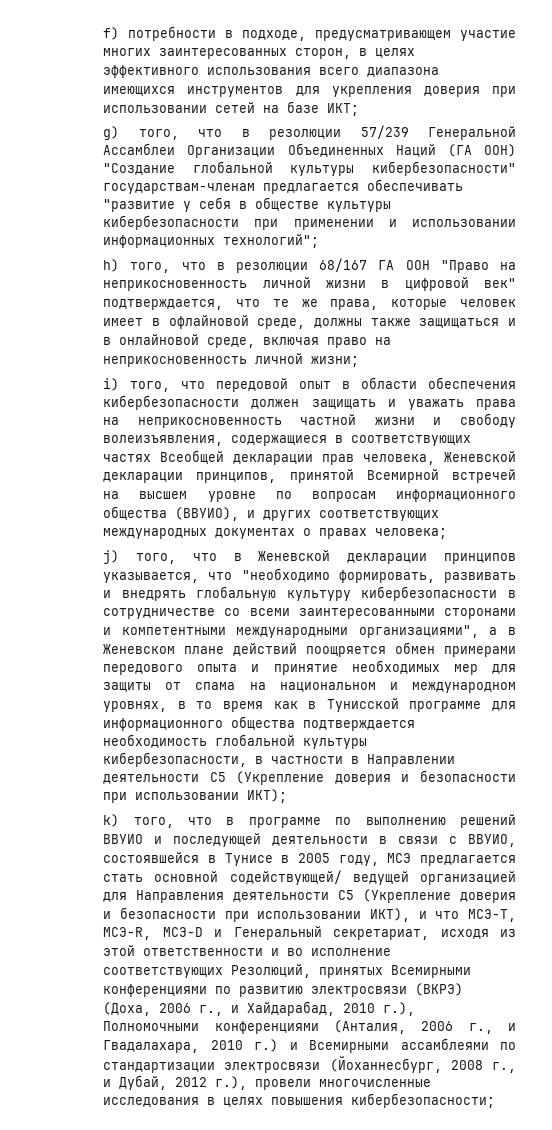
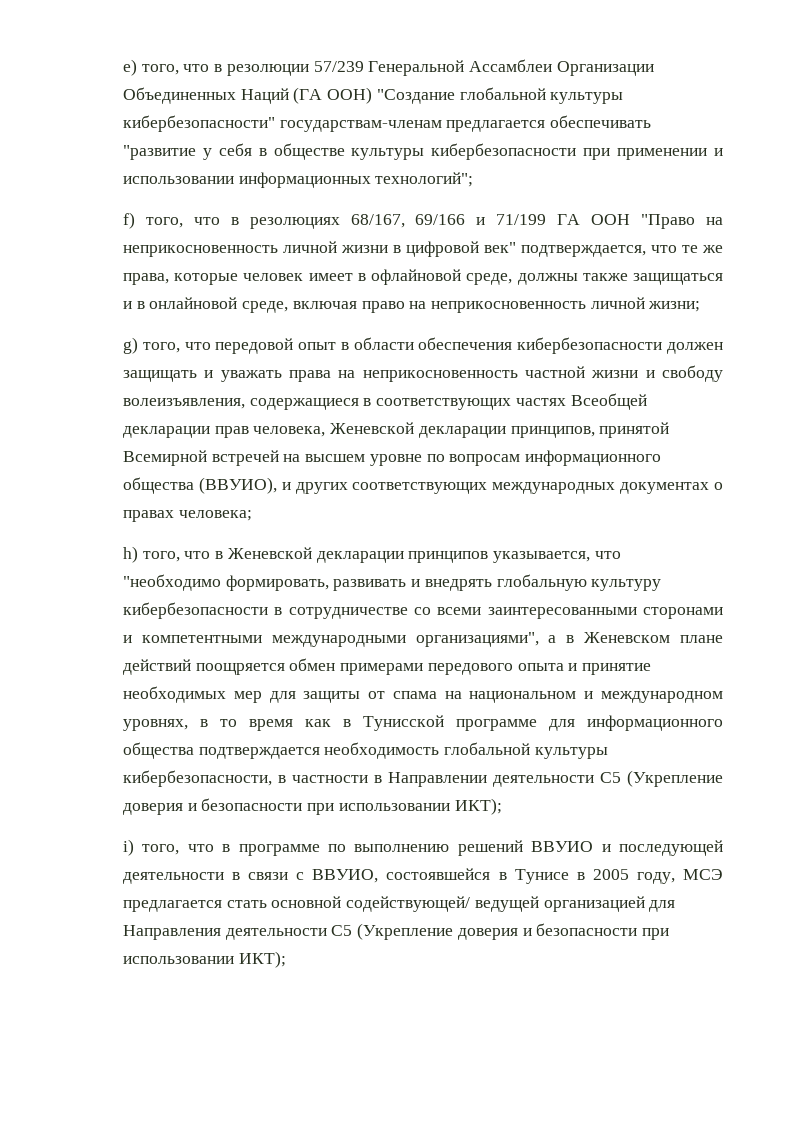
- f) потребности в подходе, предусматривающем участие многих заинтересованных сторон, в целях эффективного использования всего диапазона имеющихся инструментов для укрепления доверия при использовании сетей на базе ИКТ;
- g) того, что в резолюции 57/239 Генеральной Ассамблеи Организации Объединенных Наций (ГА ООН) "Создание глобальной культуры кибербезопасности" государствам-членам предлагается обеспечивать "развитие у себя в обществе культуры кибербезопасности при применении и использовании информационных технологий";
+ e) того, что в резолюции 57/239 Генеральной Ассамблеи Организации Объединенных Наций (ГА ООН) "Создание глобальной культуры кибербезопасности" государствам-членам предлагается обеспечивать "развитие у себя в обществе культуры кибербезопасности при применении и использовании информационных технологий";
- h) того, что в резолюции 68/167 ГА ООН "Право на неприкосновенность личной жизни в цифровой век" подтверждается, что те же права, которые человек имеет в офлайновой среде, должны также защищаться и в онлайновой среде, включая право на неприкосновенность личной жизни;
+ f) того, что в резолюциях 68/167, 69/166 и 71/199 ГА ООН "Право на неприкосновенность личной жизни в цифровой век" подтверждается, что те же права, которые человек имеет в офлайновой среде, должны также защищаться и в онлайновой среде, включая право на неприкосновенность личной жизни;
- i) того, что передовой опыт в области обеспечения кибербезопасности должен защищать и уважать права на неприкосновенность частной жизни и свободу волеизъявления, содержащиеся в соответствующих частях Всеобщей декларации прав человека, Женевской декларации принципов, принятой Всемирной встречей на высшем уровне по вопросам информационного общества (ВВУИО), и других соответствующих международных документах о правах человека;
+ g) того, что передовой опыт в области обеспечения кибербезопасности должен защищать и уважать права на неприкосновенность частной жизни и свободу волеизъявления, содержащиеся в соответствующих частях Всеобщей декларации прав человека, Женевской декларации принципов, принятой Всемирной встречей на высшем уровне по вопросам информационного общества (ВВУИО), и других соответствующих международных документах о правах человека;
- j) того, что в Женевской декларации принципов указывается, что "необходимо формировать, развивать и внедрять глобальную культуру кибербезопасности в сотрудничестве со всеми заинтересованными сторонами и компетентными международными организациями", а в Женевском плане действий поощряется обмен примерами передового опыта и принятие необходимых мер для защиты от спама на национальном и международном уровнях, в то время как в Тунисской программе для информационного общества подтверждается необходимость глобальной культуры кибербезопасности, в частности в Направлении деятельности С5 (Укрепление доверия и безопасности при использовании ИКТ);
+ h) того, что в Женевской декларации принципов указывается, что "необходимо формировать, развивать и внедрять глобальную культуру кибербезопасности в сотрудничестве со всеми заинтересованными сторонами и компетентными международными организациями", а в Женевском плане действий поощряется обмен примерами передового опыта и принятие необходимых мер для защиты от спама на национальном и международном уровнях, в то время как в Тунисской программе для информационного общества подтверждается необходимость глобальной культуры кибербезопасности, в частности в Направлении деятельности С5 (Укрепление доверия и безопасности при использовании ИКТ);
- k) того, что в программе по выполнению решений ВВУИО и последующей деятельности в связи с ВВУИО, состоявшейся в Тунисе в 2005 году, МСЭ предлагается стать основной содействующей/ ведущей организацией для Направления деятельности С5 (Укрепление доверия и безопасности при использовании ИКТ), и что МСЭ-T, МСЭ-R, МСЭ-D и Генеральный секретариат, исходя из этой ответственности и во исполнение соответствующих Резолюций, принятых Всемирными конференциями по развитию электросвязи (ВКРЭ) (Доха, 2006 г., и Хайдарабад, 2010 г.), Полномочными конференциями (Анталия, 2006 г., и Гвадалахара, 2010 г.) и Всемирными ассамблеями по стандартизации электросвязи (Йоханнесбург, 2008 г., и Дубай, 2012 г.), провели многочисленные исследования в целях повышения кибербезопасности;
+ i) того, что в программе по выполнению решений ВВУИО и последующей деятельности в связи с ВВУИО, состоявшейся в Тунисе в 2005 году, МСЭ предлагается стать основной содействующей/ ведущей организацией для Направления деятельности С5 (Укрепление доверия и безопасности при использовании ИКТ);

